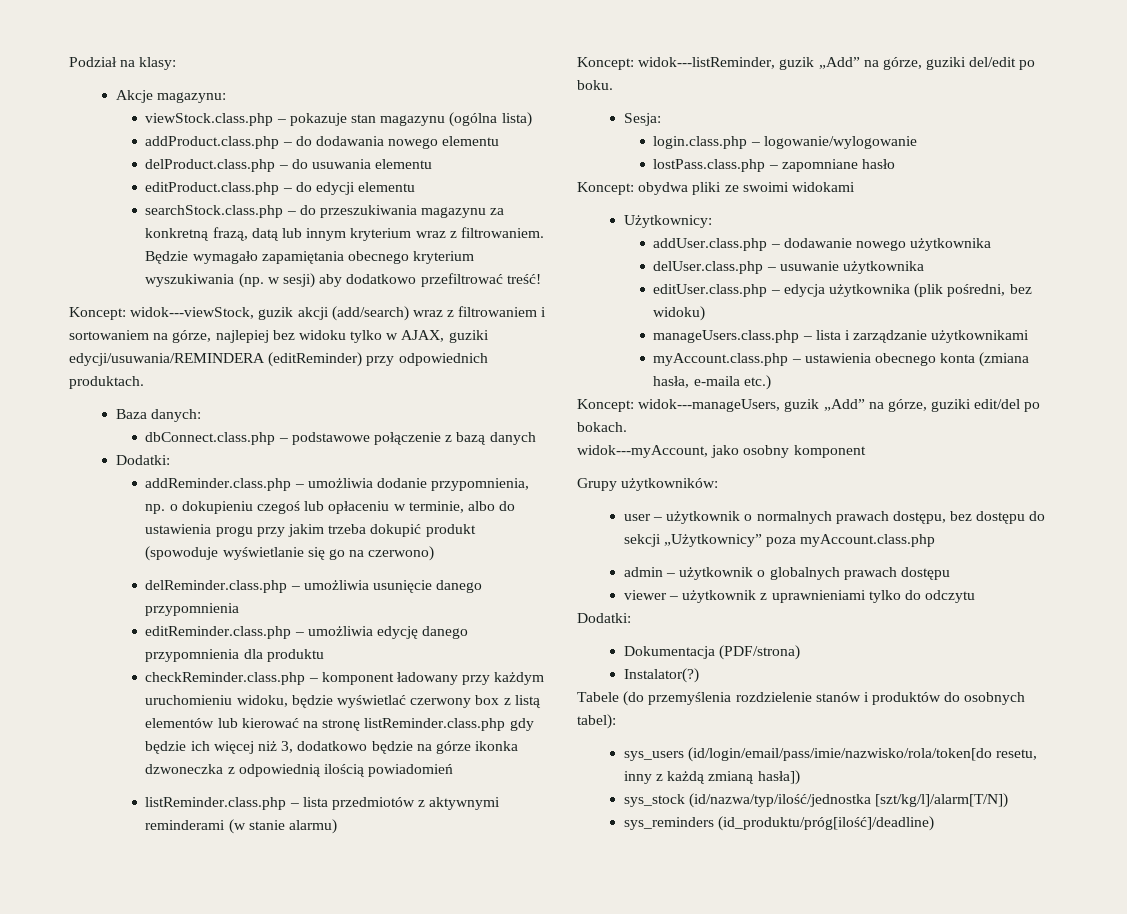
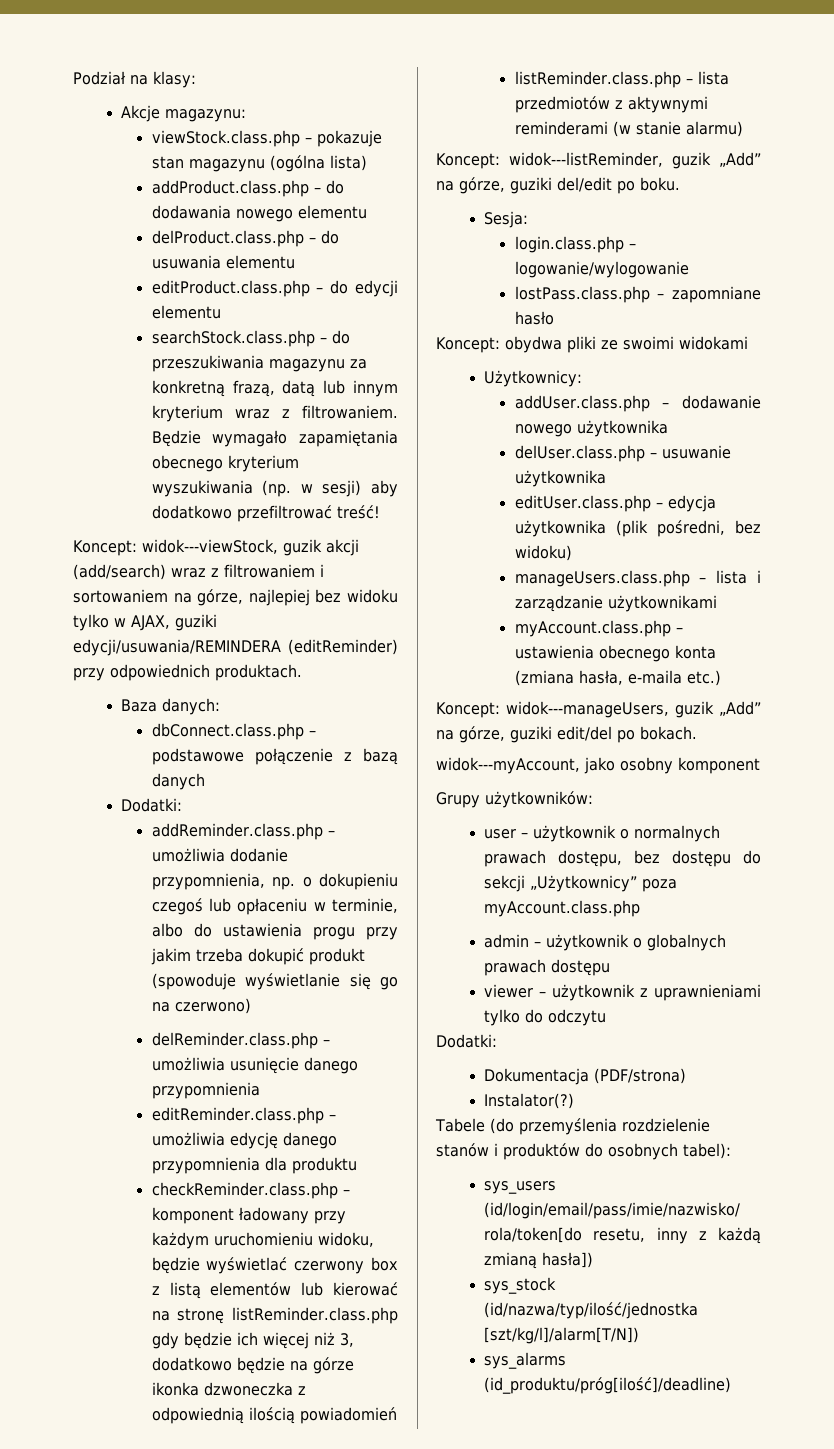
- sys_reminders (id_produktu/próg[ilość]/deadline)
+ sys_alarms (id_produktu/próg[ilość]/deadline)

